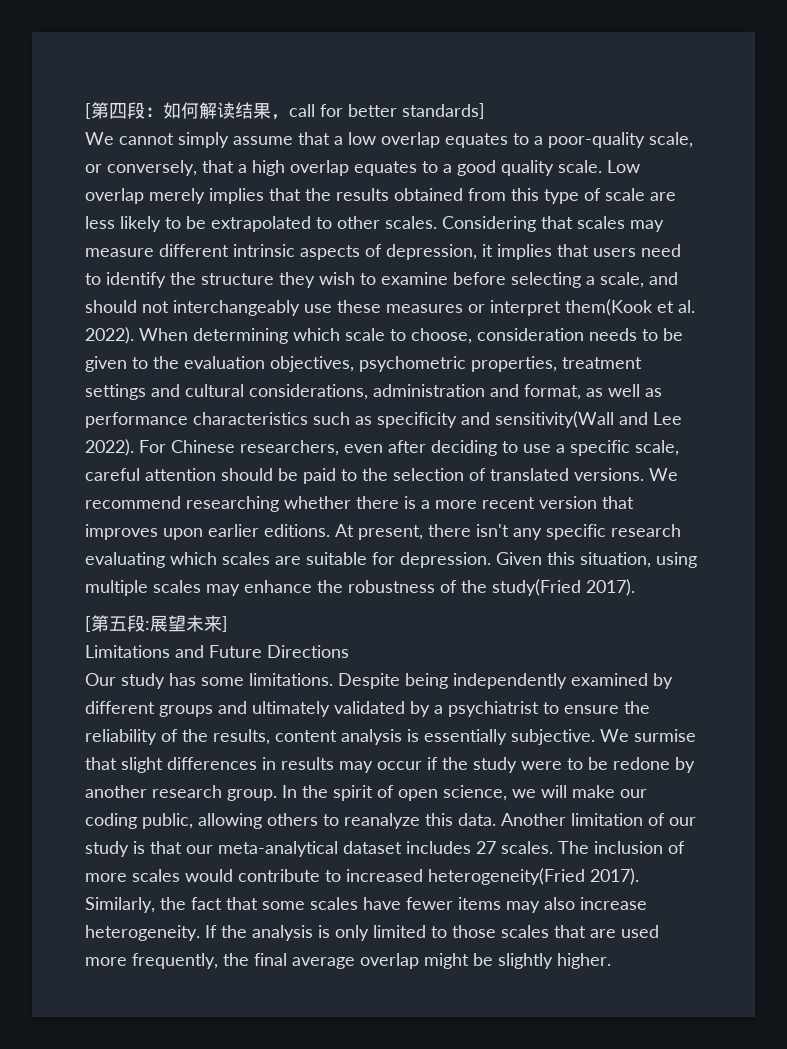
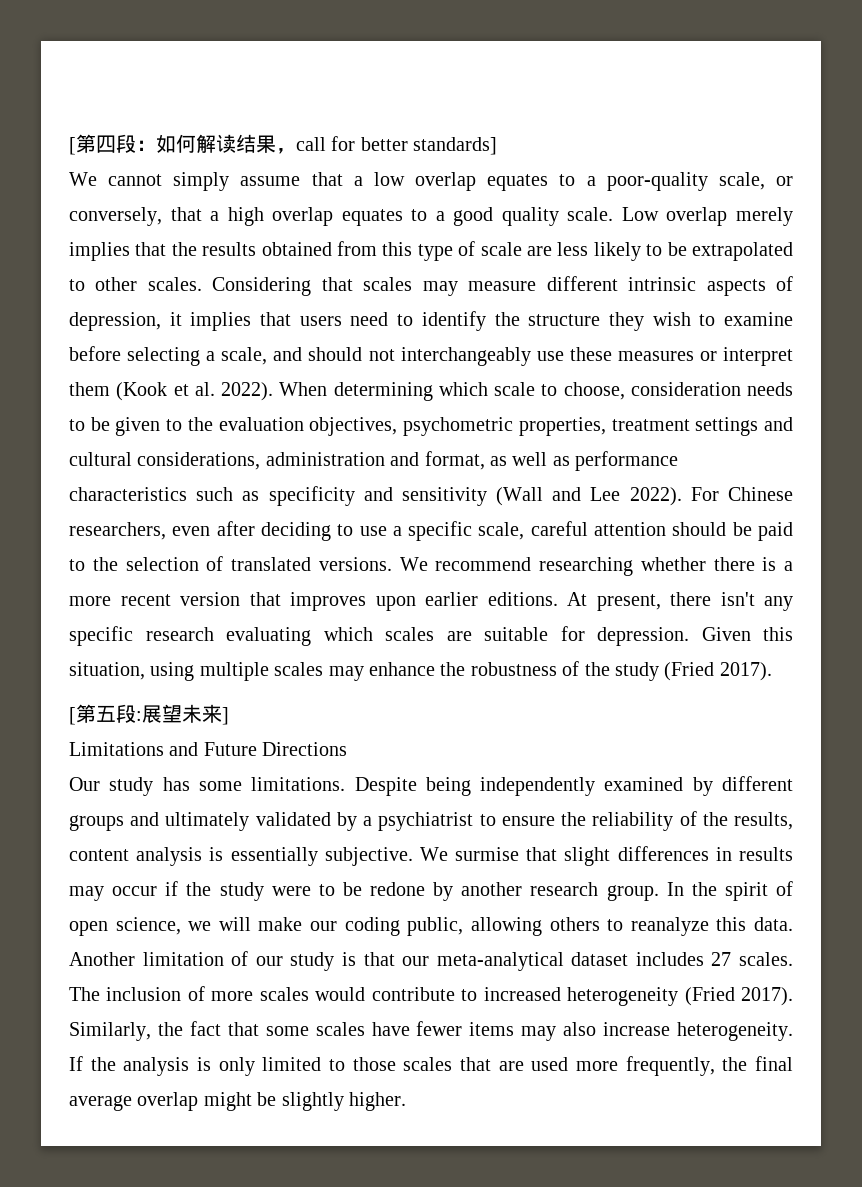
- Considering that scales may measure different intrinsic aspects of depression, it implies that users need to identify the structure they wish to examine before selecting a scale, and should not interchangeably use these measures or interpret them(Kook et al. 2022).
+ Considering that scales may measure different intrinsic aspects of depression, it implies that users need to identify the structure they wish to examine before selecting a scale, and should not interchangeably use these measures or interpret them (Kook et al. 2022).
- When determining which scale to choose, consideration needs to be given to the evaluation objectives, psychometric properties, treatment settings and cultural considerations, administration and format, as well as performance characteristics such as specificity and sensitivity(Wall and Lee 2022).
+ When determining which scale to choose, consideration needs to be given to the evaluation objectives, psychometric properties, treatment settings and cultural considerations, administration and format, as well as performance characteristics such as specificity and sensitivity (Wall and Lee 2022).
- Given this situation, using multiple scales may enhance the robustness of the study(Fried 2017).
+ Given this situation, using multiple scales may enhance the robustness of the study (Fried 2017).
- The inclusion of more scales would contribute to increased heterogeneity(Fried 2017).
+ The inclusion of more scales would contribute to increased heterogeneity (Fried 2017).

